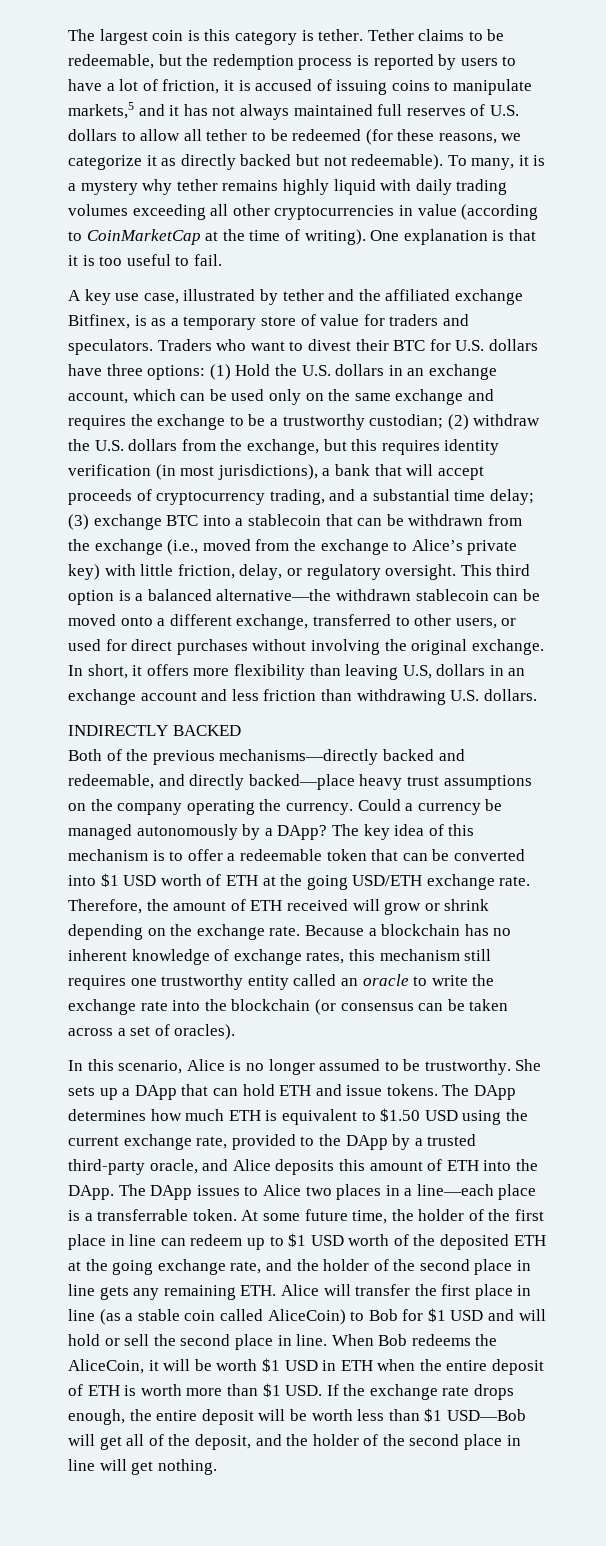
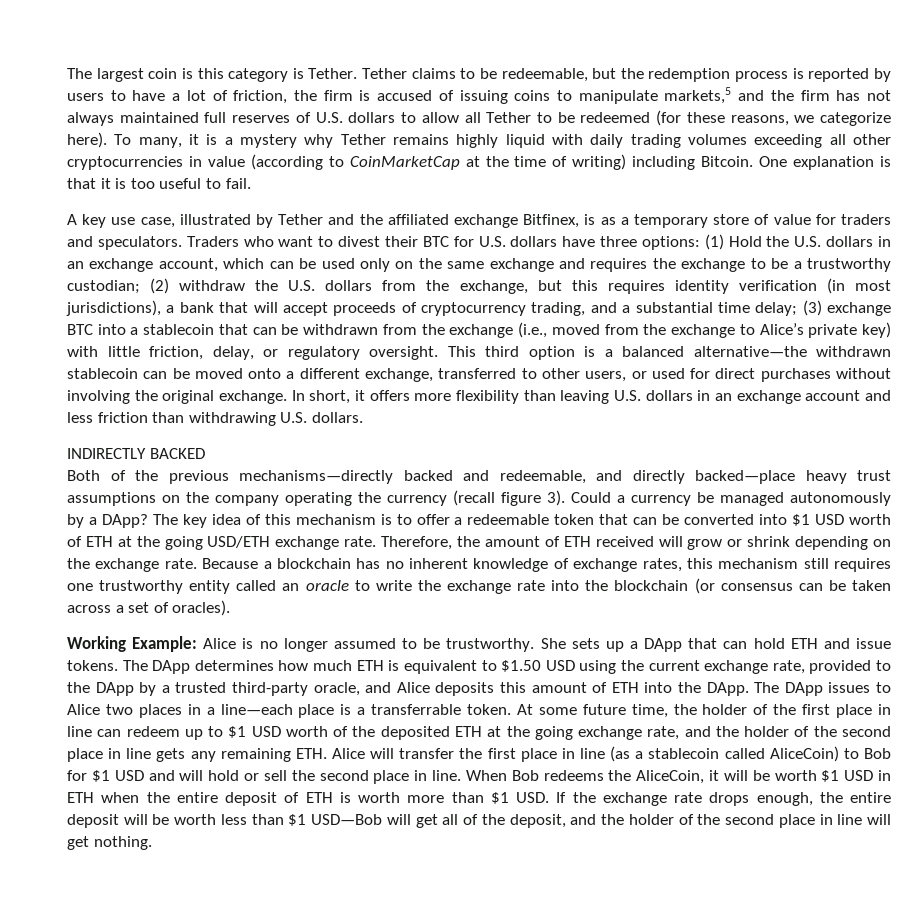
- The largest coin is this category is tether.
+ The largest coin is this category is Tether.
- Tether claims to be redeemable, but the redemption process is reported by users to have a lot of friction, it is accused of issuing coins to manipulate markets,5 and it has not always maintained full reserves of U.S. dollars to allow all tether to be redeemed (for these reasons, we categorize it as directly backed but not redeemable).
+ Tether claims to be redeemable, but the redemption process is reported by users to have a lot of friction, the firm is accused of issuing coins to manipulate markets,5 and the firm has not always maintained full reserves of U.S. dollars to allow all Tether to be redeemed (for these reasons, we categorize here).
- To many, it is a mystery why tether remains highly liquid with daily trading volumes exceeding all other cryptocurrencies in value (according to CoinMarketCap at the time of writing).
+ To many, it is a mystery why Tether remains highly liquid with daily trading volumes exceeding all other cryptocurrencies in value (according to CoinMarketCap at the time of writing) including Bitcoin.
- A key use case, illustrated by tether and the affiliated exchange Bitfinex, is as a temporary store of value for traders and speculators.
+ A key use case, illustrated by Tether and the affiliated exchange Bitfinex, is as a temporary store of value for traders and speculators.
- In short, it offers more flexibility than leaving U.S, dollars in an exchange account and less friction than withdrawing U.S. dollars.
+ In short, it offers more flexibility than leaving U.S. dollars in an exchange account and less friction than withdrawing U.S. dollars.
- Both of the previous mechanisms—directly backed and redeemable, and directly backed—place heavy trust assumptions on the company operating the currency.
+ Both of the previous mechanisms—directly backed and redeemable, and directly backed—place heavy trust assumptions on the company operating the currency (recall figure 3).
- In this scenario, Alice is no longer assumed to be trustworthy.
+ Working Example: Alice is no longer assumed to be trustworthy.
- At some future time, the holder of the first place in line can redeem up to $1 USD worth of the deposited ETH at the going exchange rate, and the holder of the second place in line gets any remaining ETH. Alice will transfer the first place in line (as a stable coin called AliceCoin) to Bob for $1 USD and will hold or sell the second place in line.
+ At some future time, the holder of the first place in line can redeem up to $1 USD worth of the deposited ETH at the going exchange rate, and the holder of the second place in line gets any remaining ETH. Alice will transfer the first place in line (as a stablecoin called AliceCoin) to Bob for $1 USD and will hold or sell the second place in line.

